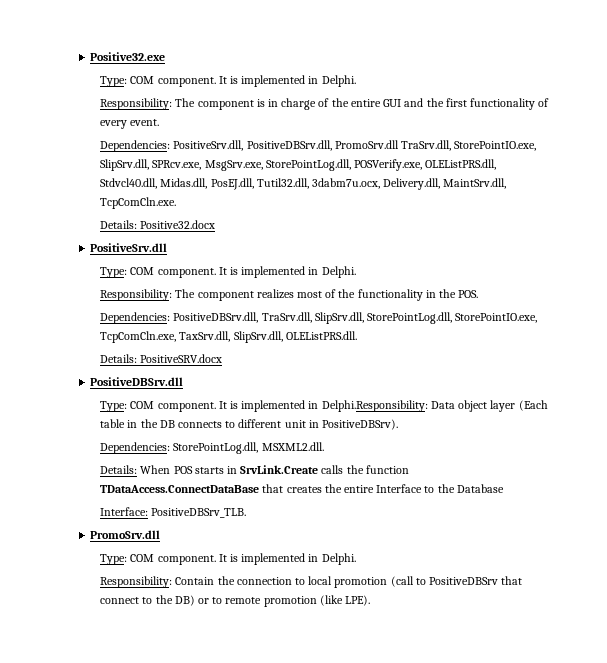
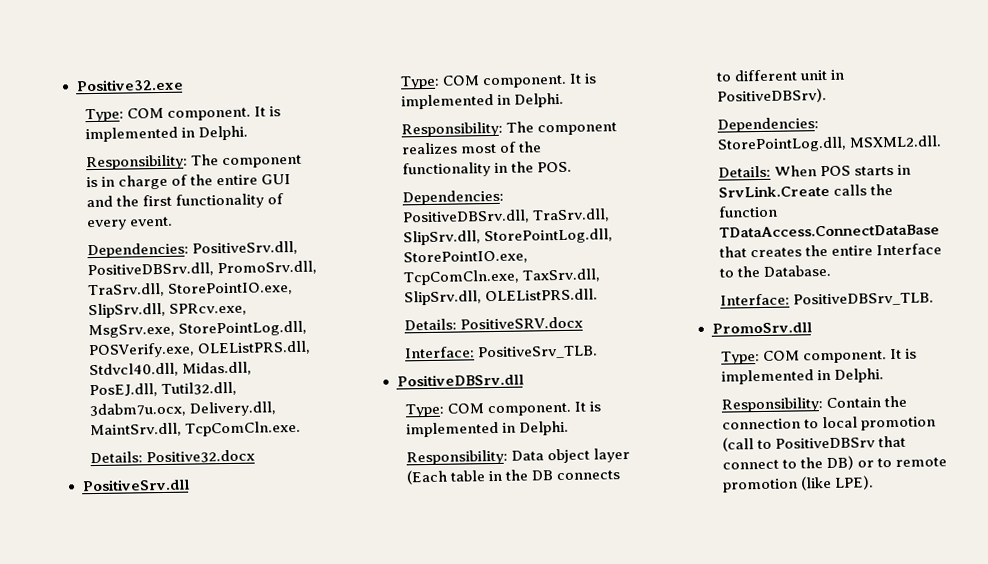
- Dependencies: PositiveSrv.dll, PositiveDBSrv.dll, PromoSrv.dll TraSrv.dll, StorePointIO.exe, SlipSrv.dll, SPRcv.exe, MsgSrv.exe, StorePointLog.dll, POSVerify.exe, OLEListPRS.dll, Stdvcl40.dll, Midas.dll, PosEJ.dll, Tutil32.dll, 3dabm7u.ocx, Delivery.dll, MaintSrv.dll, TcpComCln.exe.
+ Dependencies: PositiveSrv.dll, PositiveDBSrv.dll, PromoSrv.dll, TraSrv.dll, StorePointIO.exe, SlipSrv.dll, SPRcv.exe, MsgSrv.exe, StorePointLog.dll, POSVerify.exe, OLEListPRS.dll, Stdvcl40.dll, Midas.dll, PosEJ.dll, Tutil32.dll, 3dabm7u.ocx, Delivery.dll, MaintSrv.dll, TcpComCln.exe.
+ Interface: PositiveSrv_TLB.
  PositiveDBSrv.dll
- Type: COM component. It is implemented in Delphi.Responsibility: Data object layer (Each table in the DB connects to different unit in PositiveDBSrv).
+ Type: COM component. It is implemented in Delphi.
+ Responsibility: Data object layer (Each table in the DB connects to different unit in PositiveDBSrv).
- Details: When POS starts in SrvLink.Create calls the function TDataAccess.ConnectDataBase that creates the entire Interface to the Database
+ Details: When POS starts in SrvLink.Create calls the function TDataAccess.ConnectDataBase that creates the entire Interface to the Database.

